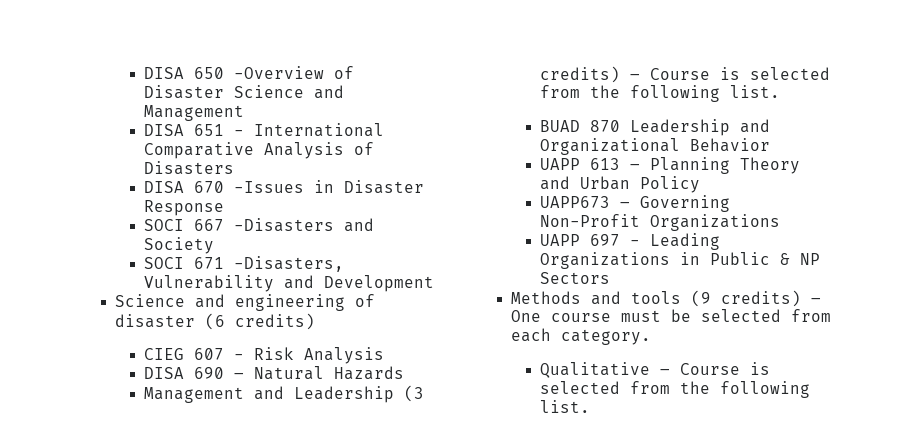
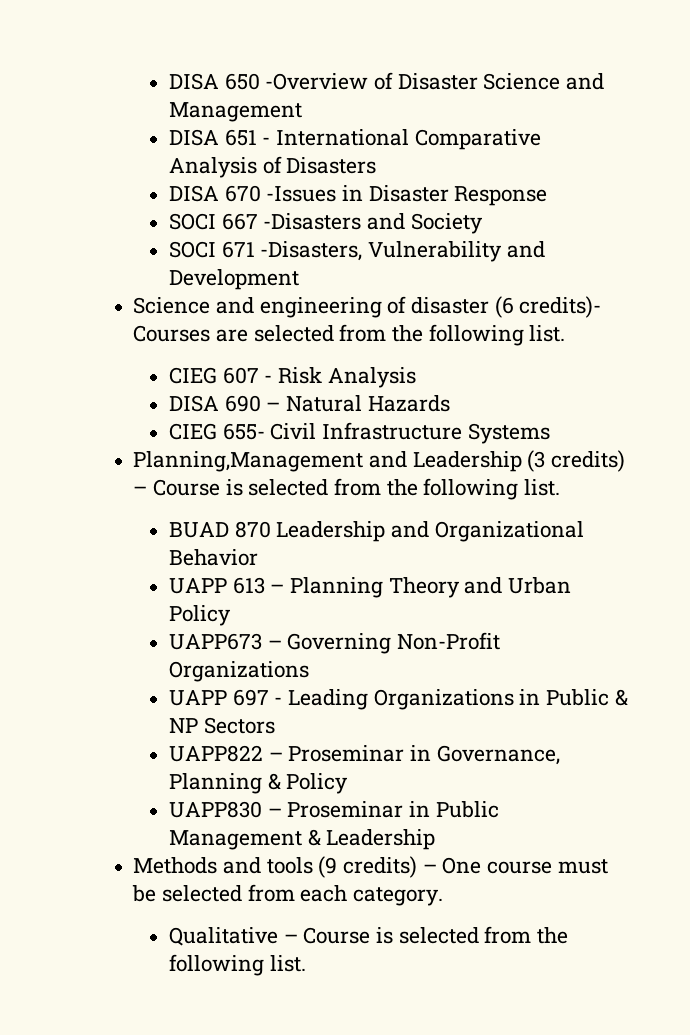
- Science and engineering of disaster (6 credits)
+ Science and engineering of disaster (6 credits)- Courses are selected from the following list.
- Management and Leadership (3 credits) – Course is selected from the following list.
+ CIEG 655- Civil Infrastructure Systems
+ Planning,Management and Leadership (3 credits) – Course is selected from the following list.
+ UAPP822 – Proseminar in Governance, Planning & Policy
+ UAPP830 – Proseminar in Public Management & Leadership

